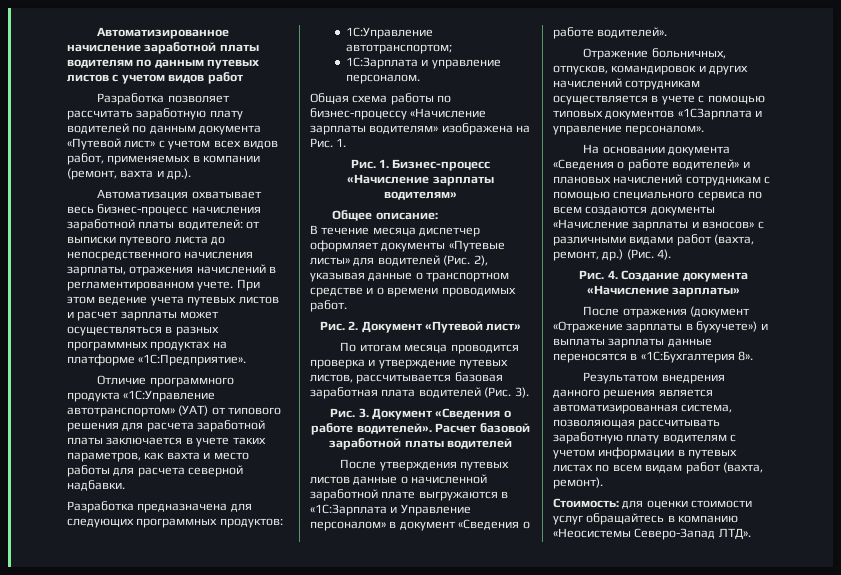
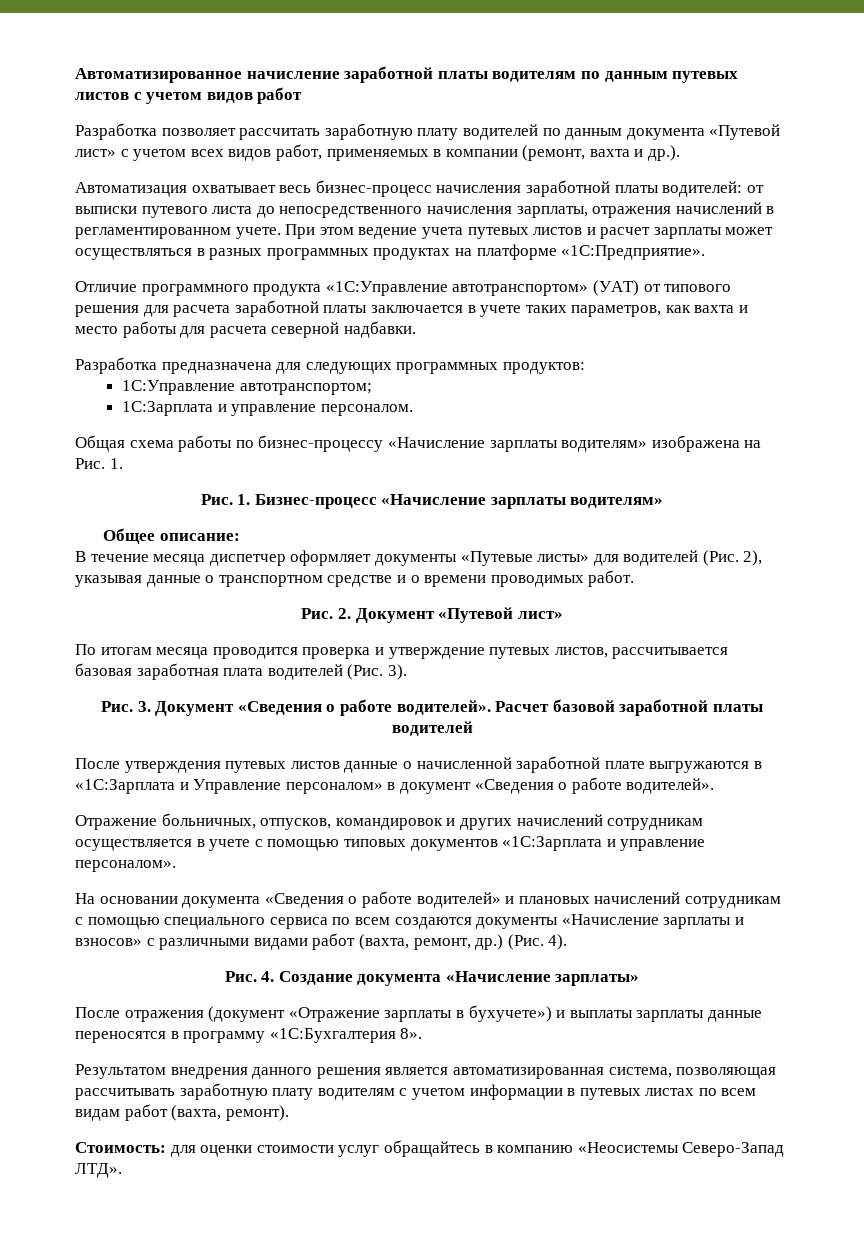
- Отражение больничных, отпусков, командировок и других начислений сотрудникам осуществляется в учете с помощью типовых документов «1СЗарплата и управление персоналом».
+ Отражение больничных, отпусков, командировок и других начислений сотрудникам осуществляется в учете с помощью типовых документов «1С:Зарплата и управление персоналом».
- После отражения (документ «Отражение зарплаты в бухучете») и выплаты зарплаты данные переносятся в «1С:Бухгалтерия 8».
+ После отражения (документ «Отражение зарплаты в бухучете») и выплаты зарплаты данные переносятся в программу «1С:Бухгалтерия 8».

